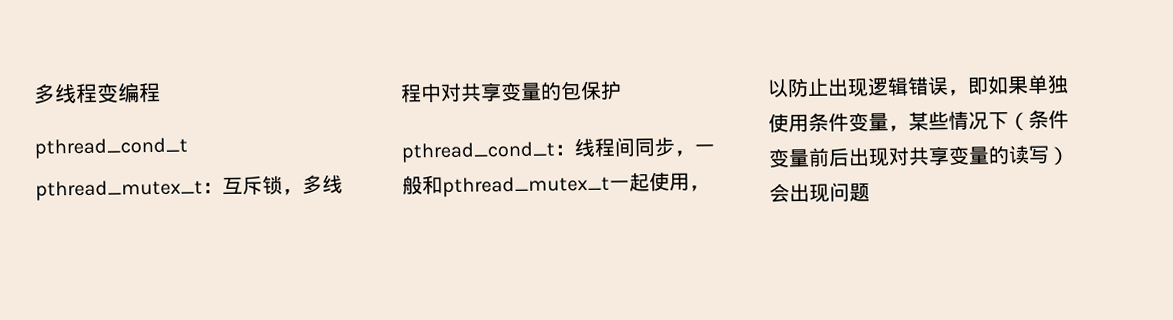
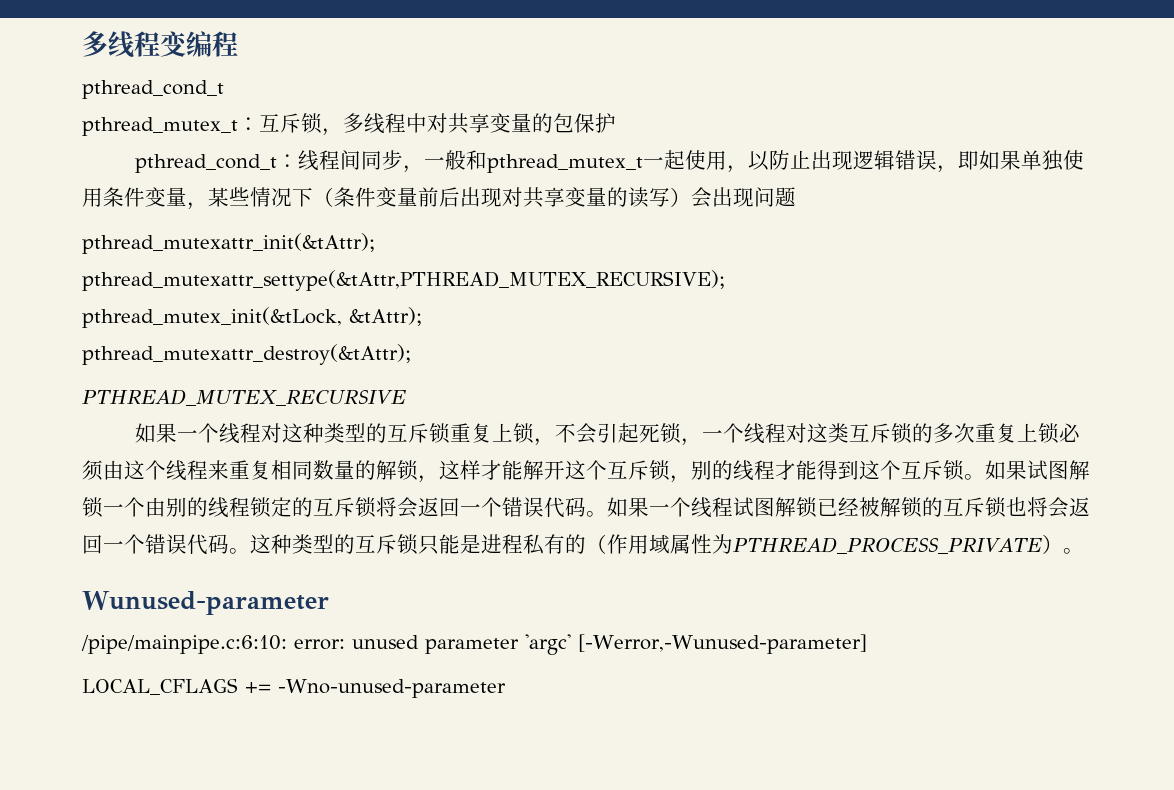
+ pthread_mutexattr_init(&tAttr);
+ pthread_mutexattr_settype(&tAttr,PTHREAD_MUTEX_RECURSIVE);
+ pthread_mutex_init(&tLock, &tAttr);
+ pthread_mutexattr_destroy(&tAttr);
+ PTHREAD_MUTEX_RECURSIVE
+ 如果一个线程对这种类型的互斥锁重复上锁，不会引起死锁，一个线程对这类互斥锁的多次重复上锁必须由这个线程来重复相同数量的解锁，这样才能解开这个互斥锁，别的线程才能得到这个互斥锁。如果试图解锁一个由别的线程锁定的互斥锁将会返回一个错误代码。如果一个线程试图解锁已经被解锁的互斥锁也将会返回一个错误代码。这种类型的互斥锁只能是进程私有的（作用域属性为PTHREAD_PROCESS_PRIVATE）。
+ Wunused-parameter
+ /pipe/mainpipe.c:6:10: error: unused parameter 'argc' [-Werror,-Wunused-parameter]
+ LOCAL_CFLAGS += -Wno-unused-parameter

